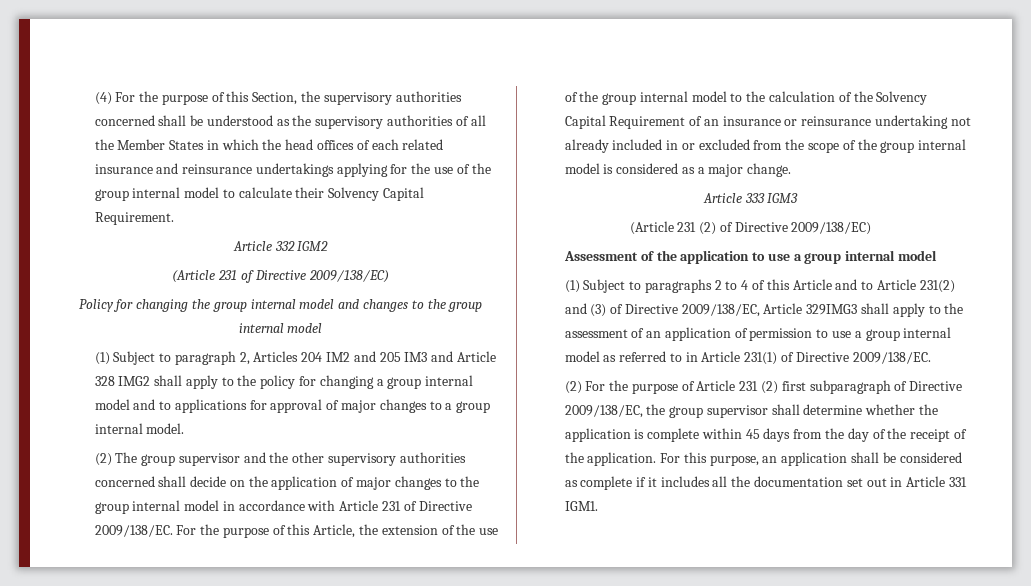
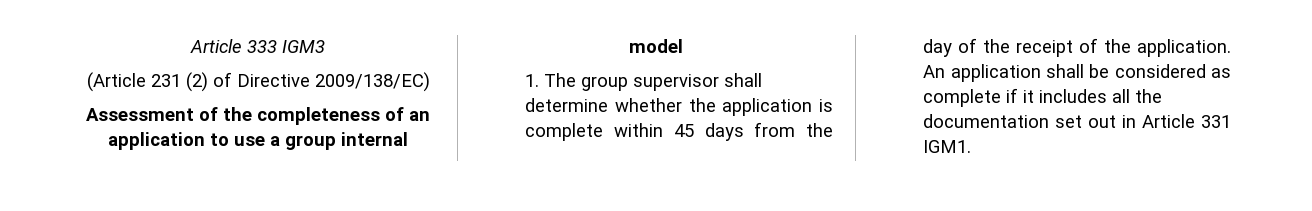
- (4) For the purpose of this Section, the supervisory authorities concerned shall be understood as the supervisory authorities of all the Member States in which the head offices of each related insurance and reinsurance undertakings applying for the use of the group internal model to calculate their Solvency Capital Requirement.
- Article 332 IGM2
- (Article 231 of Directive 2009/138/EC)
- Policy for changing the group internal model and changes to the group internal model
- (1) Subject to paragraph 2, Articles 204 IM2 and 205 IM3 and Article 328 IMG2 shall apply to the policy for changing a group internal model and to applications for approval of major changes to a group internal model.
- (2) The group supervisor and the other supervisory authorities concerned shall decide on the application of major changes to the group internal model in accordance with Article 231 of Directive 2009/138/EC. For the purpose of this Article, the extension of the use of the group internal model to the calculation of the Solvency Capital Requirement of an insurance or reinsurance undertaking not already included in or excluded from the scope of the group internal model is considered as a major change.
- Assessment of the application to use a group internal model
+ Assessment of the completeness of an application to use a group internal model
- (1) Subject to paragraphs 2 to 4 of this Article and to Article 231(2) and (3) of Directive 2009/138/EC, Article 329IMG3 shall apply to the assessment of an application of permission to use a group internal model as referred to in Article 231(1) of Directive 2009/138/EC.
- (2) For the purpose of Article 231 (2) first subparagraph of Directive 2009/138/EC, the group supervisor shall determine whether the application is complete within 45 days from the day of the receipt of the application.
+ 1. The group supervisor shall determine whether the application is complete within 45 days from the day of the receipt of the application.
- For this purpose, an application shall be considered as complete if it includes all the documentation set out in Article 331 IGM1.
+ An application shall be considered as complete if it includes all the documentation set out in Article 331 IGM1.

